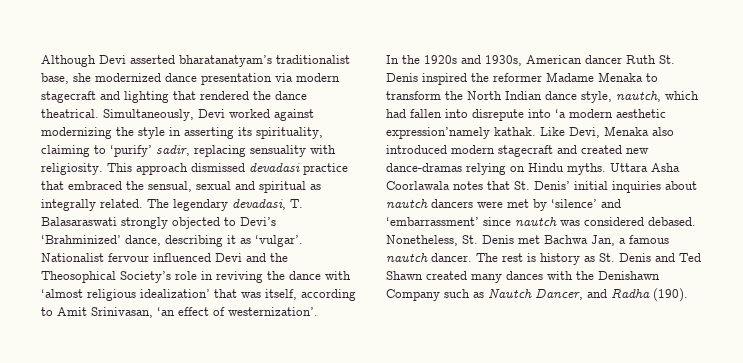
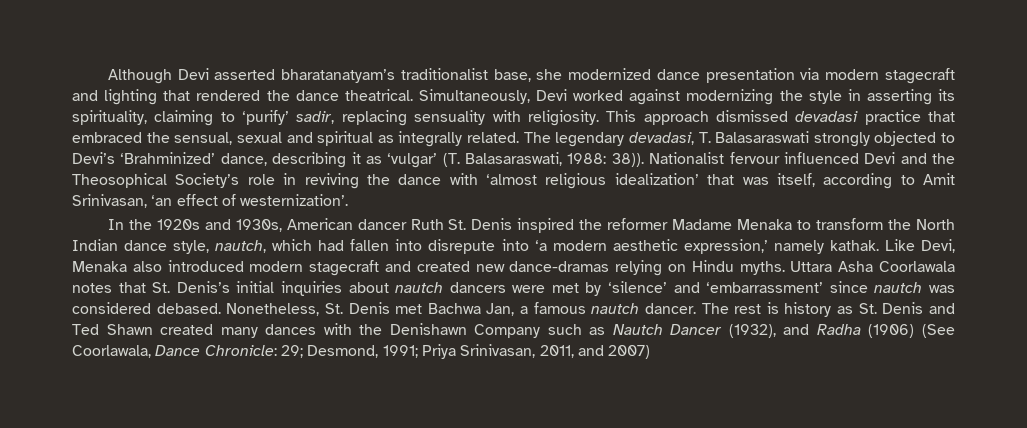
- The legendary devadasi, T. Balasaraswati strongly objected to Devi’s ‘Brahminized’ dance, describing it as ‘vulgar’.
+ The legendary devadasi, T. Balasaraswati strongly objected to Devi’s ‘Brahminized’ dance, describing it as ‘vulgar’ (T. Balasaraswati, 1988: 38)).
- In the 1920s and 1930s, American dancer Ruth St. Denis inspired the reformer Madame Menaka to transform the North Indian dance style, nautch, which had fallen into disrepute into ‘a modern aesthetic expression’namely kathak.
+ In the 1920s and 1930s, American dancer Ruth St. Denis inspired the reformer Madame Menaka to transform the North Indian dance style, nautch, which had fallen into disrepute into ‘a modern aesthetic expression,’ namely kathak.
- Uttara Asha Coorlawala notes that St. Denis’ initial inquiries about nautch dancers were met by ‘silence’ and ‘embarrassment’ since nautch was considered debased.
+ Uttara Asha Coorlawala notes that St. Denis’s initial inquiries about nautch dancers were met by ‘silence’ and ‘embarrassment’ since nautch was considered debased.
- The rest is history as St. Denis and Ted Shawn created many dances with the Denishawn Company such as Nautch Dancer, and Radha (190).
+ The rest is history as St. Denis and Ted Shawn created many dances with the Denishawn Company such as Nautch Dancer (1932), and Radha (1906) (See Coorlawala, Dance Chronicle: 29; Desmond, 1991; Priya Srinivasan, 2011, and 2007)

